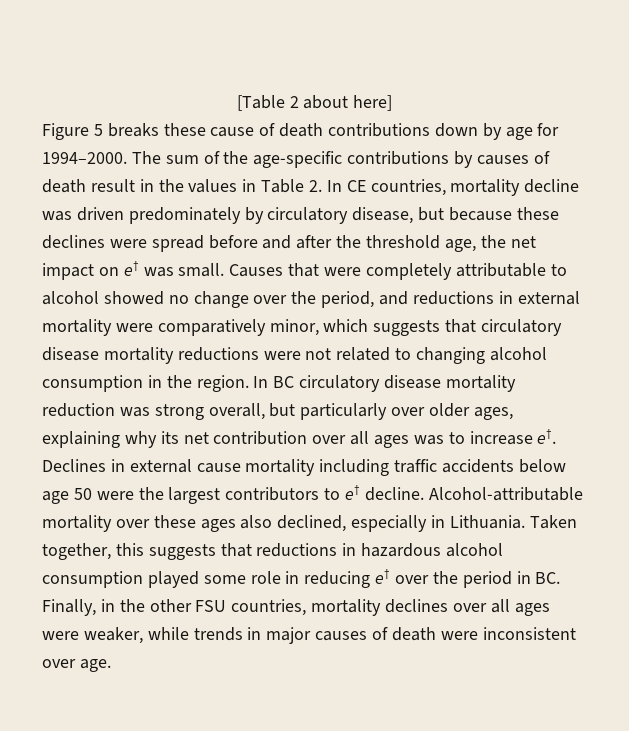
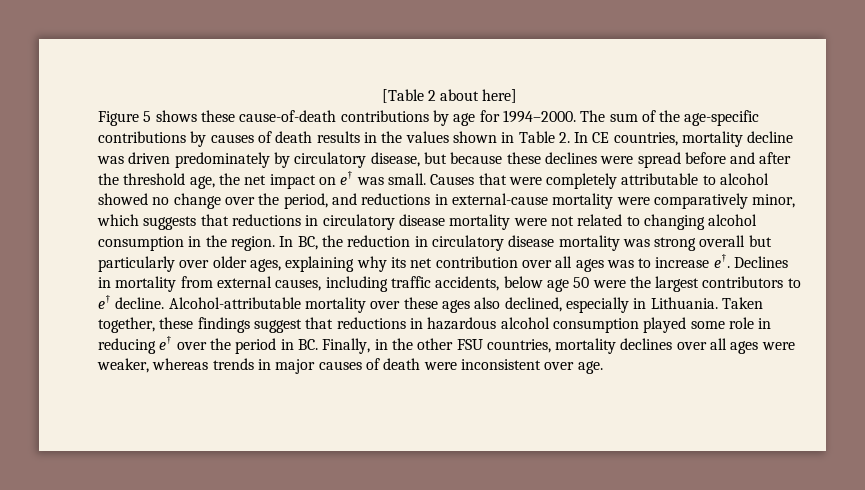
- Figure 5 breaks these cause of death contributions down by age for 1994–2000.
+ Figure 5 shows these cause-of-death contributions by age for 1994–2000.
- The sum of the age-specific contributions by causes of death result in the values in Table 2. In CE countries, mortality decline was driven predominately by circulatory disease, but because these declines were spread before and after the threshold age, the net impact on e† was small.
+ The sum of the age-specific contributions by causes of death results in the values shown in Table 2. In CE countries, mortality decline was driven predominately by circulatory disease, but because these declines were spread before and after the threshold age, the net impact on e† was small.
- Causes that were completely attributable to alcohol showed no change over the period, and reductions in external mortality were comparatively minor, which suggests that circulatory disease mortality reductions were not related to changing alcohol consumption in the region.
+ Causes that were completely attributable to alcohol showed no change over the period, and reductions in external-cause mortality were comparatively minor, which suggests that reductions in circulatory disease mortality were not related to changing alcohol consumption in the region.
- In BC circulatory disease mortality reduction was strong overall, but particularly over older ages, explaining why its net contribution over all ages was to increase e†.
+ In BC, the reduction in circulatory disease mortality was strong overall but particularly over older ages, explaining why its net contribution over all ages was to increase e†.
- Declines in external cause mortality including traffic accidents below age 50 were the largest contributors to e† decline.
+ Declines in mortality from external causes, including traffic accidents, below age 50 were the largest contributors to e† decline.
- Taken together, this suggests that reductions in hazardous alcohol consumption played some role in reducing e† over the period in BC. Finally, in the other FSU countries, mortality declines over all ages were weaker, while trends in major causes of death were inconsistent over age.
+ Taken together, these findings suggest that reductions in hazardous alcohol consumption played some role in reducing e† over the period in BC. Finally, in the other FSU countries, mortality declines over all ages were weaker, whereas trends in major causes of death were inconsistent over age.

